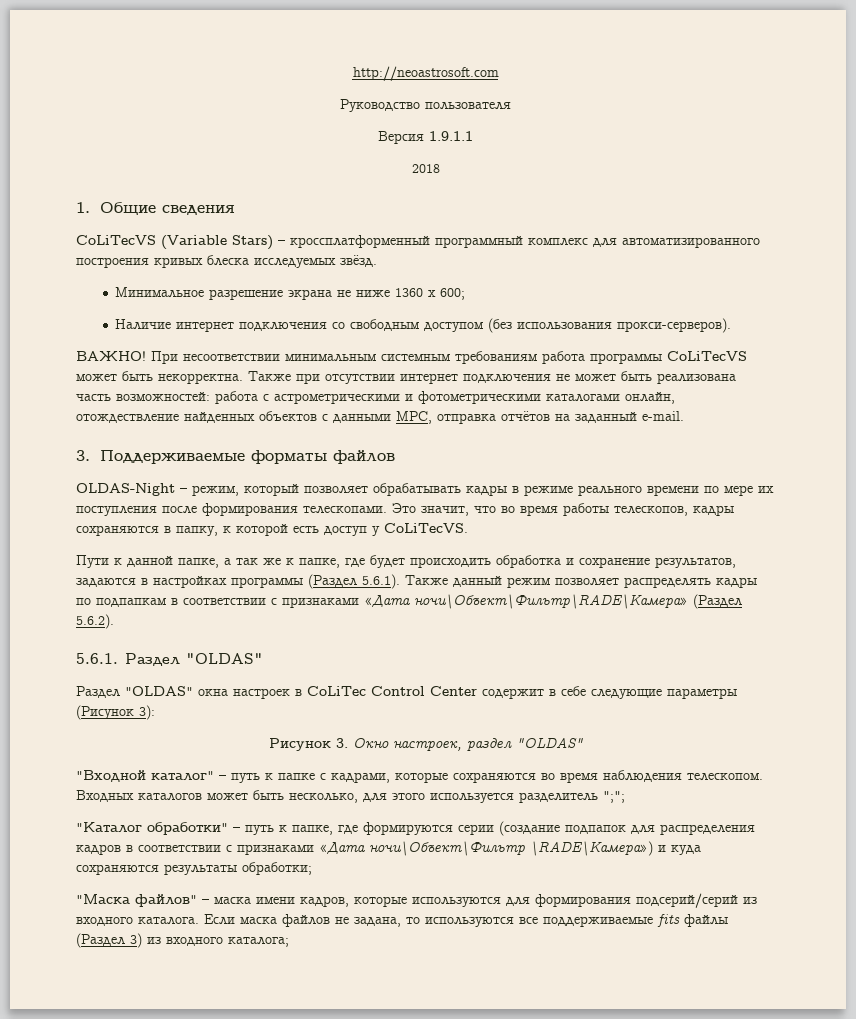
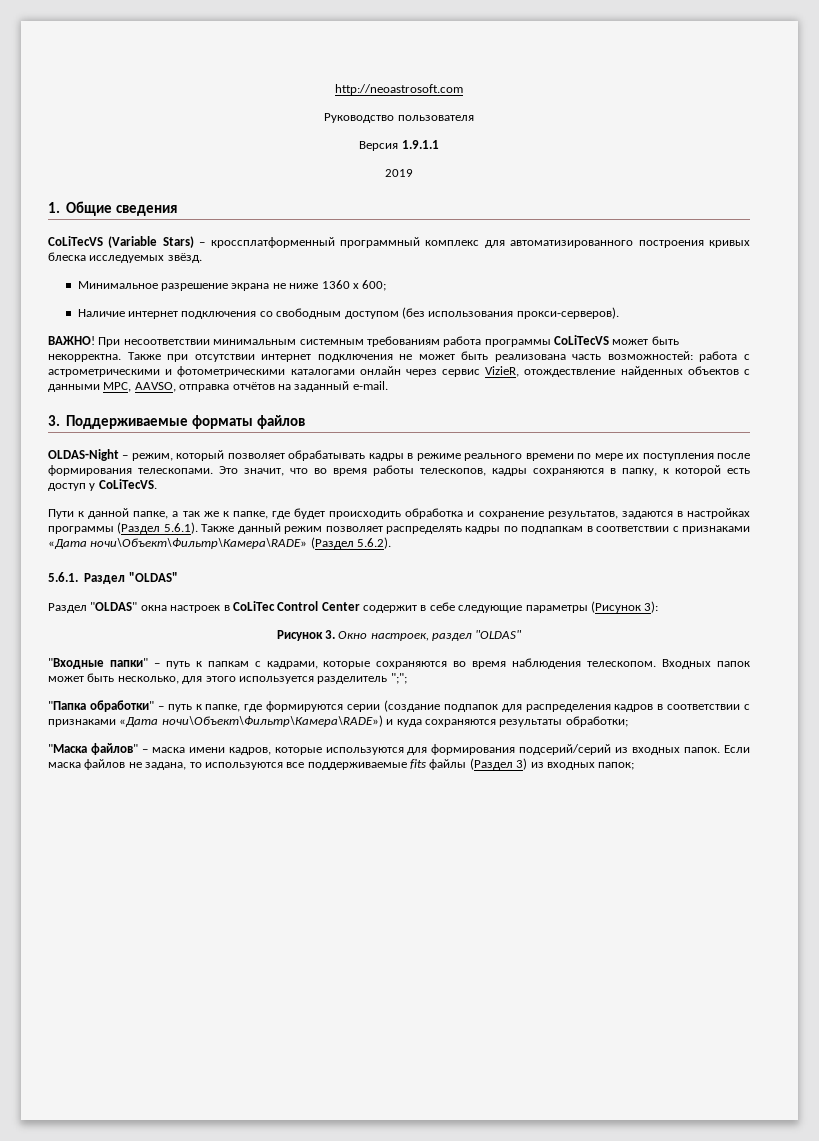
- 2018
+ 2019
- Также при отсутствии интернет подключения не может быть реализована часть возможностей: работа с астрометрическими и фотометрическими каталогами онлайн, отождествление найденных объектов с данными MPC, отправка отчётов на заданный e-mail.
+ Также при отсутствии интернет подключения не может быть реализована часть возможностей: работа с астрометрическими и фотометрическими каталогами онлайн через сервис VizieR, отождествление найденных объектов с данными MPC, AAVSO, отправка отчётов на заданный e-mail.
- Пути к данной папке, а так же к папке, где будет происходить обработка и сохранение результатов, задаются в настройках программы (Раздел 5.6.1). Также данный режим позволяет распределять кадры по подпапкам в соответствии с признаками «Дата ночи\Объект\Фильтр\RADE\Камера» (Раздел 5.6.2).
+ Пути к данной папке, а так же к папке, где будет происходить обработка и сохранение результатов, задаются в настройках программы (Раздел 5.6.1). Также данный режим позволяет распределять кадры по подпапкам в соответствии с признаками «Дата ночи\Объект\Фильтр\Камера\RADE» (Раздел 5.6.2).
- "Входной каталог" – путь к папке с кадрами, которые сохраняются во время наблюдения телескопом.
+ "Входные папки" – путь к папкам с кадрами, которые сохраняются во время наблюдения телескопом.
- Входных каталогов может быть несколько, для этого используется разделитель ";";
+ Входных папок может быть несколько, для этого используется разделитель ";";
- "Каталог обработки" – путь к папке, где формируются серии (создание подпапок для распределения кадров в соответствии с признаками «Дата ночи\Объект\Фильтр \RADE\Камера») и куда сохраняются результаты обработки;
+ "Папка обработки" – путь к папке, где формируются серии (создание подпапок для распределения кадров в соответствии с признаками «Дата ночи\Объект\Фильтр\Камера\RADE») и куда сохраняются результаты обработки;
- "Маска файлов" – маска имени кадров, которые используются для формирования подсерий/серий из входного каталога.
+ "Маска файлов" – маска имени кадров, которые используются для формирования подсерий/серий из входных папок.
- Если маска файлов не задана, то используются все поддерживаемые fits файлы (Раздел 3) из входного каталога;
+ Если маска файлов не задана, то используются все поддерживаемые fits файлы (Раздел 3) из входных папок;

